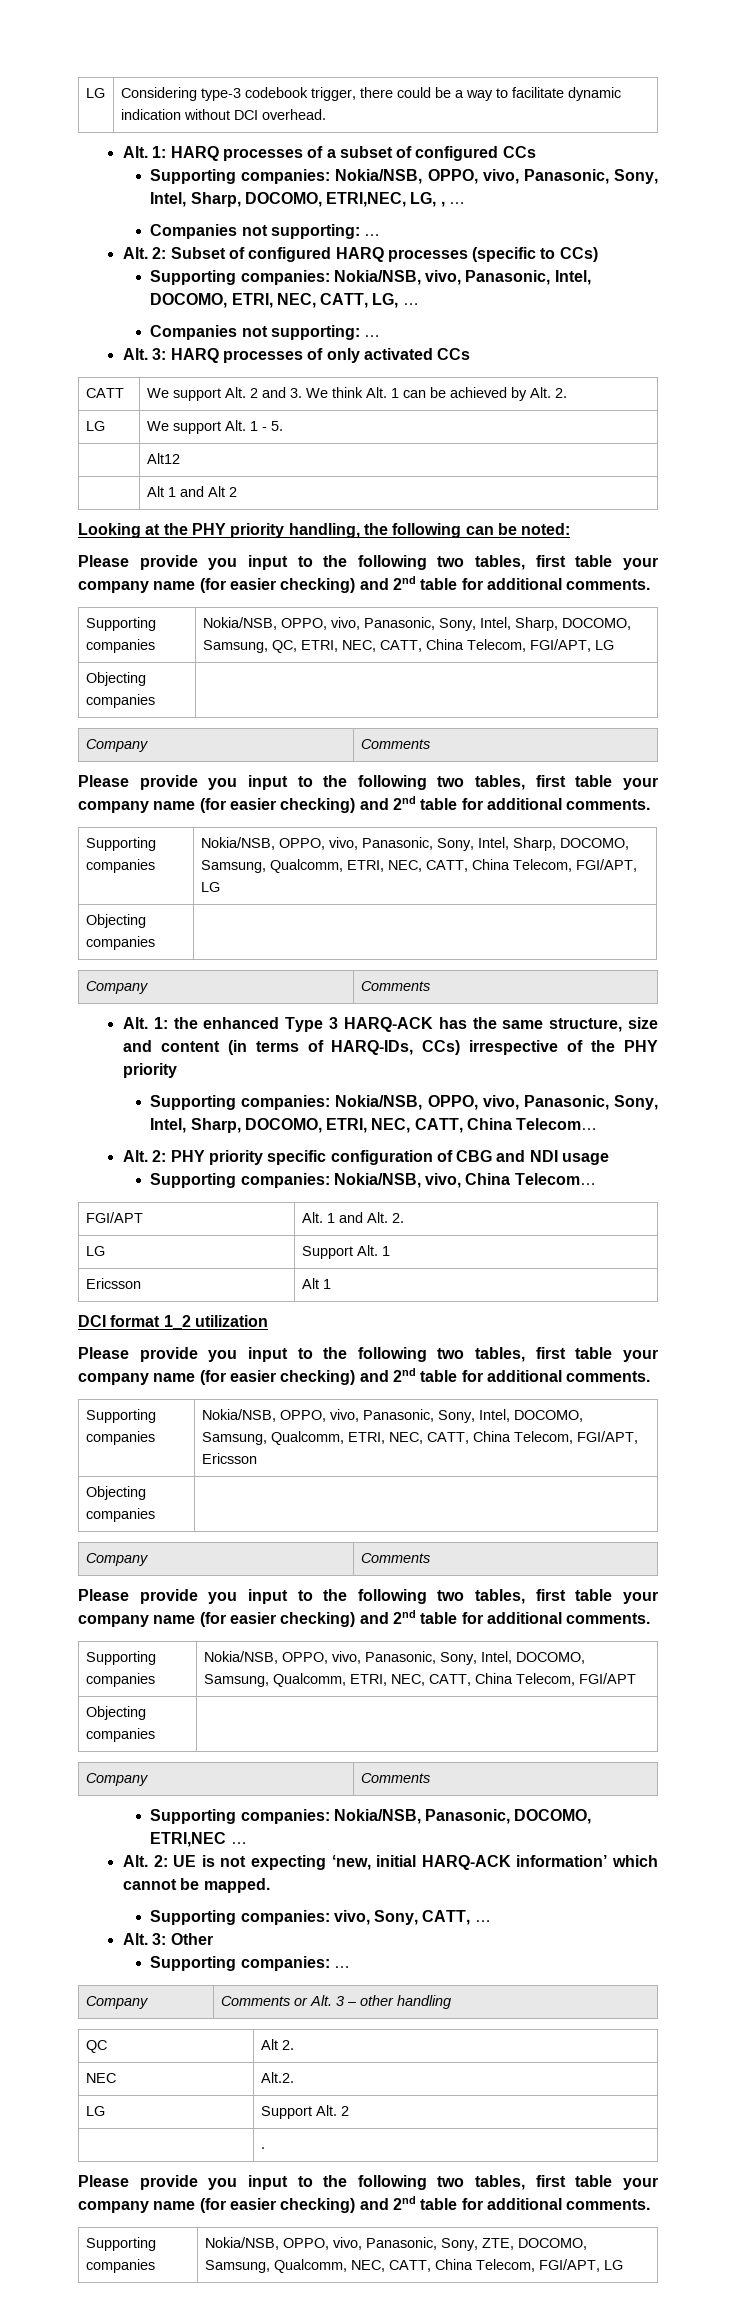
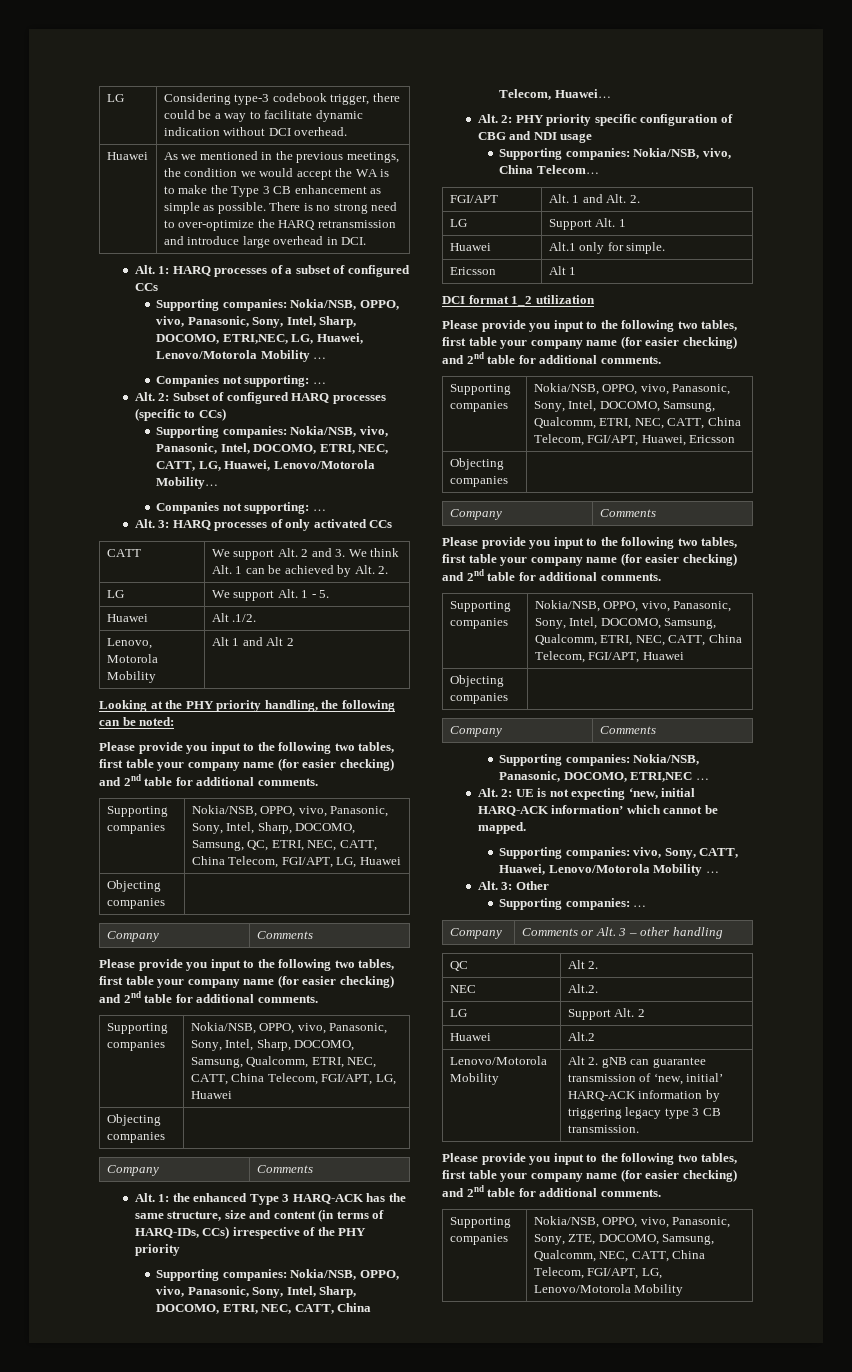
+ Huawei | As we mentioned in the previous meetings, the condition we would accept the WA is to make the Type 3 CB enhancement as simple as possible. There is no strong need to over-optimize the HARQ retransmission and introduce large overhead in DCI.
- Supporting companies: Nokia/NSB, OPPO, vivo, Panasonic, Sony, Intel, Sharp, DOCOMO, ETRI,NEC, LG, , …
+ Supporting companies: Nokia/NSB, OPPO, vivo, Panasonic, Sony, Intel, Sharp, DOCOMO, ETRI,NEC, LG, Huawei, Lenovo/Motorola Mobility …
- Supporting companies: Nokia/NSB, vivo, Panasonic, Intel, DOCOMO, ETRI, NEC, CATT, LG, …
+ Supporting companies: Nokia/NSB, vivo, Panasonic, Intel, DOCOMO, ETRI, NEC, CATT, LG, Huawei, Lenovo/Motorola Mobility…
- | Alt12
- | Alt 1 and Alt 2
+ Huawei | Alt .1/2.
+ Lenovo, Motorola Mobility | Alt 1 and Alt 2
- Supporting companies | Nokia/NSB, OPPO, vivo, Panasonic, Sony, Intel, Sharp, DOCOMO, Samsung, QC, ETRI, NEC, CATT, China Telecom, FGI/APT, LG
+ Supporting companies | Nokia/NSB, OPPO, vivo, Panasonic, Sony, Intel, Sharp, DOCOMO, Samsung, QC, ETRI, NEC, CATT, China Telecom, FGI/APT, LG, Huawei
- Supporting companies | Nokia/NSB, OPPO, vivo, Panasonic, Sony, Intel, Sharp, DOCOMO, Samsung, Qualcomm, ETRI, NEC, CATT, China Telecom, FGI/APT, LG
+ Supporting companies | Nokia/NSB, OPPO, vivo, Panasonic, Sony, Intel, Sharp, DOCOMO, Samsung, Qualcomm, ETRI, NEC, CATT, China Telecom, FGI/APT, LG, Huawei
- Supporting companies: Nokia/NSB, OPPO, vivo, Panasonic, Sony, Intel, Sharp, DOCOMO, ETRI, NEC, CATT, China Telecom…
+ Supporting companies: Nokia/NSB, OPPO, vivo, Panasonic, Sony, Intel, Sharp, DOCOMO, ETRI, NEC, CATT, China Telecom, Huawei…
+ Huawei | Alt.1 only for simple.
- Supporting companies | Nokia/NSB, OPPO, vivo, Panasonic, Sony, Intel, DOCOMO, Samsung, Qualcomm, ETRI, NEC, CATT, China Telecom, FGI/APT, Ericsson
+ Supporting companies | Nokia/NSB, OPPO, vivo, Panasonic, Sony, Intel, DOCOMO, Samsung, Qualcomm, ETRI, NEC, CATT, China Telecom, FGI/APT, Huawei, Ericsson
- Supporting companies | Nokia/NSB, OPPO, vivo, Panasonic, Sony, Intel, DOCOMO, Samsung, Qualcomm, ETRI, NEC, CATT, China Telecom, FGI/APT
+ Supporting companies | Nokia/NSB, OPPO, vivo, Panasonic, Sony, Intel, DOCOMO, Samsung, Qualcomm, ETRI, NEC, CATT, China Telecom, FGI/APT, Huawei
- Supporting companies: vivo, Sony, CATT, …
+ Supporting companies: vivo, Sony, CATT, Huawei, Lenovo/Motorola Mobility …
- | .
+ Huawei | Alt.2
+ Lenovo/Motorola Mobility | Alt 2. gNB can guarantee transmission of ‘new, initial’ HARQ-ACK information by triggering legacy type 3 CB transmission.
- Supporting companies | Nokia/NSB, OPPO, vivo, Panasonic, Sony, ZTE, DOCOMO, Samsung, Qualcomm, NEC, CATT, China Telecom, FGI/APT, LG
+ Supporting companies | Nokia/NSB, OPPO, vivo, Panasonic, Sony, ZTE, DOCOMO, Samsung, Qualcomm, NEC, CATT, China Telecom, FGI/APT, LG, Lenovo/Motorola Mobility

